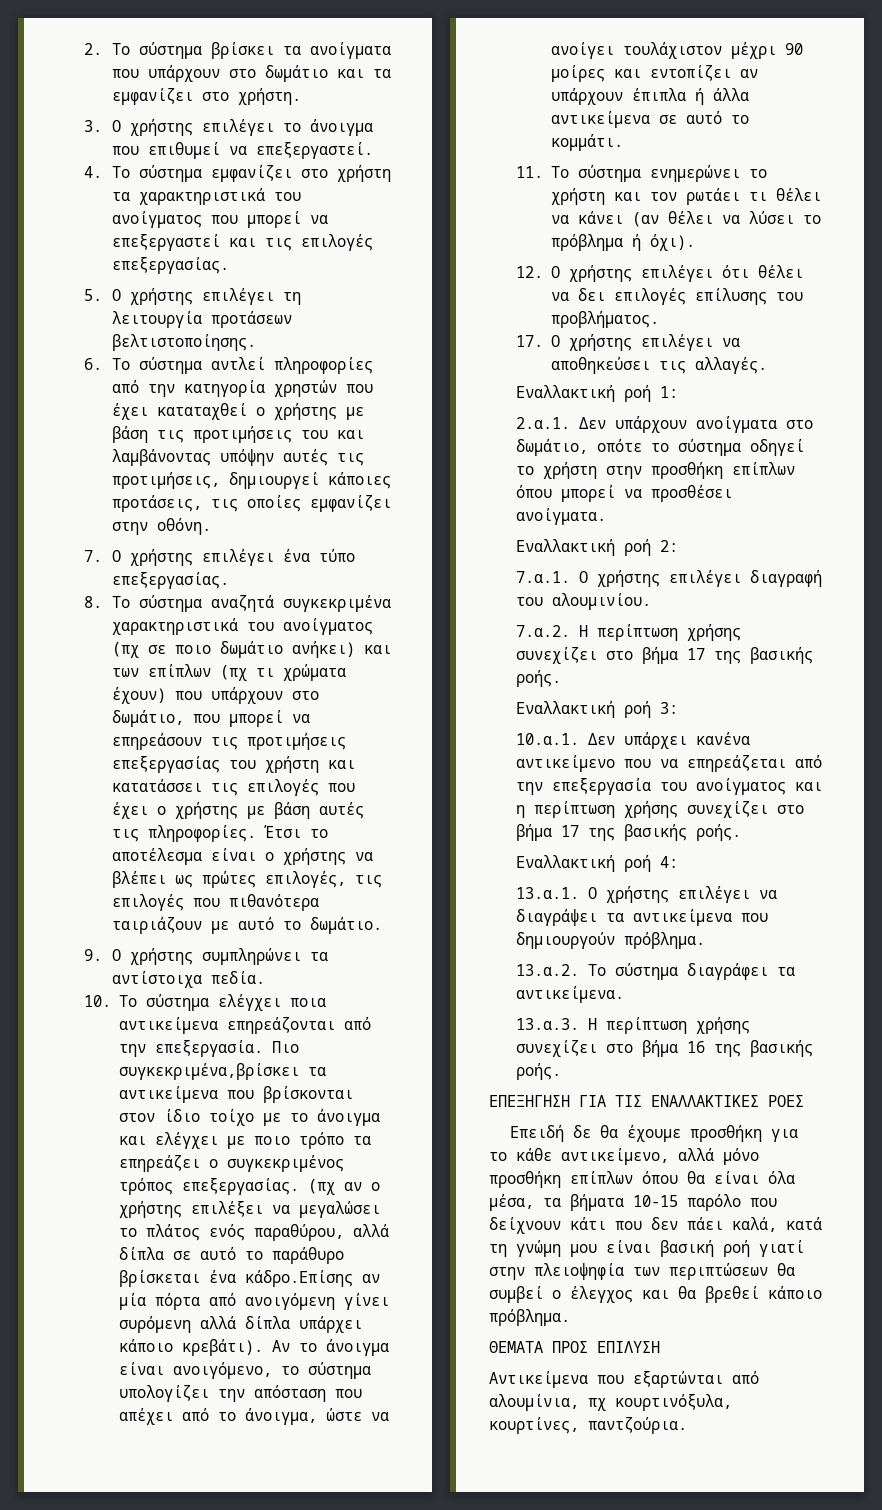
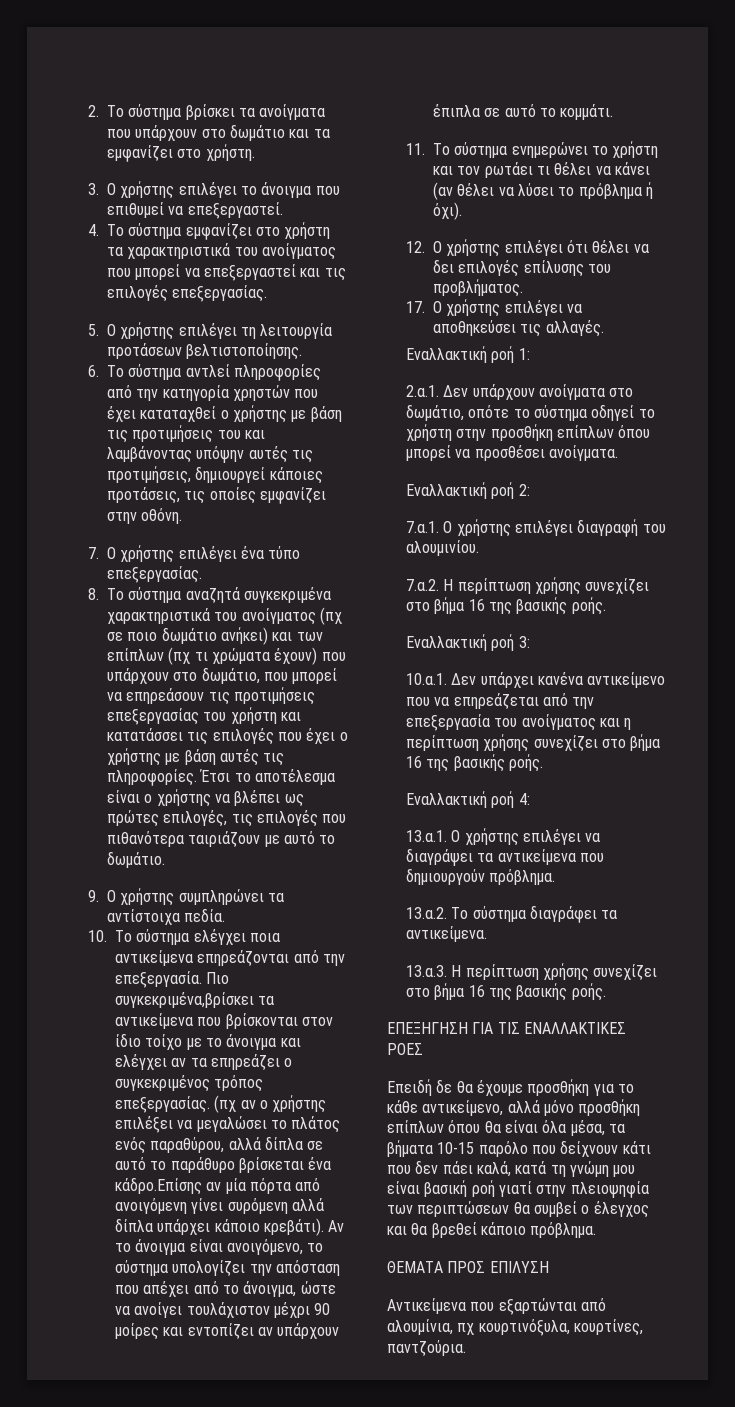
- Πιο συγκεκριμένα,βρίσκει τα αντικείμενα που βρίσκονται στον ίδιο τοίχο με το άνοιγμα και ελέγχει με ποιο τρόπο τα επηρεάζει ο συγκεκριμένος τρόπος επεξεργασίας.
+ Πιο συγκεκριμένα,βρίσκει τα αντικείμενα που βρίσκονται στον ίδιο τοίχο με το άνοιγμα και ελέγχει αν τα επηρεάζει ο συγκεκριμένος τρόπος επεξεργασίας.
- Αν το άνοιγμα είναι ανοιγόμενο, το σύστημα υπολογίζει την απόσταση που απέχει από το άνοιγμα, ώστε να ανοίγει τουλάχιστον μέχρι 90 μοίρες και εντοπίζει αν υπάρχουν έπιπλα ή άλλα αντικείμενα σε αυτό το κομμάτι.
+ Αν το άνοιγμα είναι ανοιγόμενο, το σύστημα υπολογίζει την απόσταση που απέχει από το άνοιγμα, ώστε να ανοίγει τουλάχιστον μέχρι 90 μοίρες και εντοπίζει αν υπάρχουν έπιπλα σε αυτό το κομμάτι.
- 7.α.2. Η περίπτωση χρήσης συνεχίζει στο βήμα 17 της βασικής ροής.
+ 7.α.2. Η περίπτωση χρήσης συνεχίζει στο βήμα 16 της βασικής ροής.
- 10.α.1. Δεν υπάρχει κανένα αντικείμενο που να επηρεάζεται από την επεξεργασία του ανοίγματος και η περίπτωση χρήσης συνεχίζει στο βήμα 17 της βασικής ροής.
+ 10.α.1. Δεν υπάρχει κανένα αντικείμενο που να επηρεάζεται από την επεξεργασία του ανοίγματος και η περίπτωση χρήσης συνεχίζει στο βήμα 16 της βασικής ροής.

